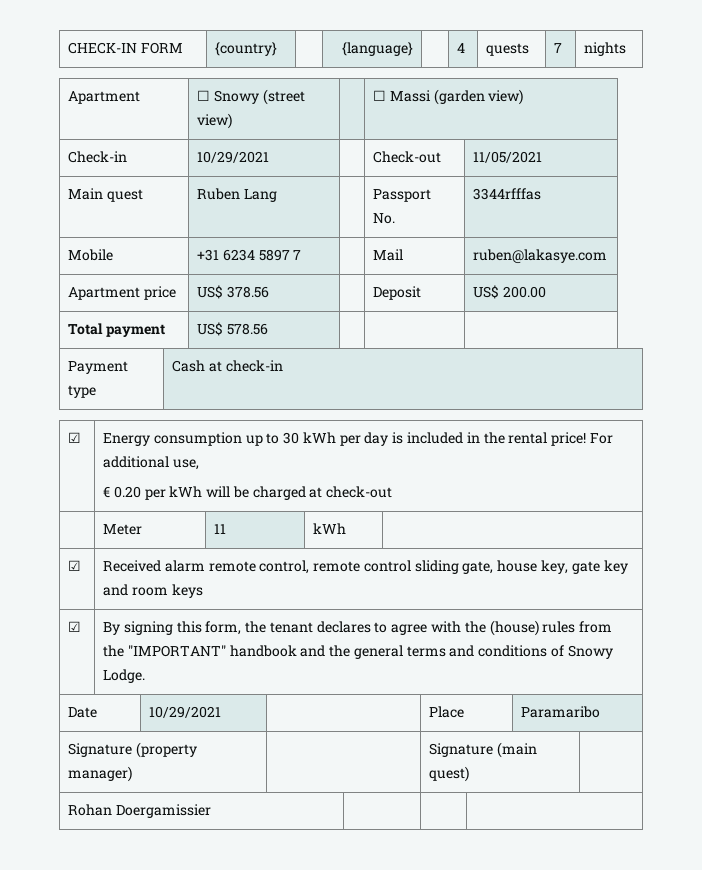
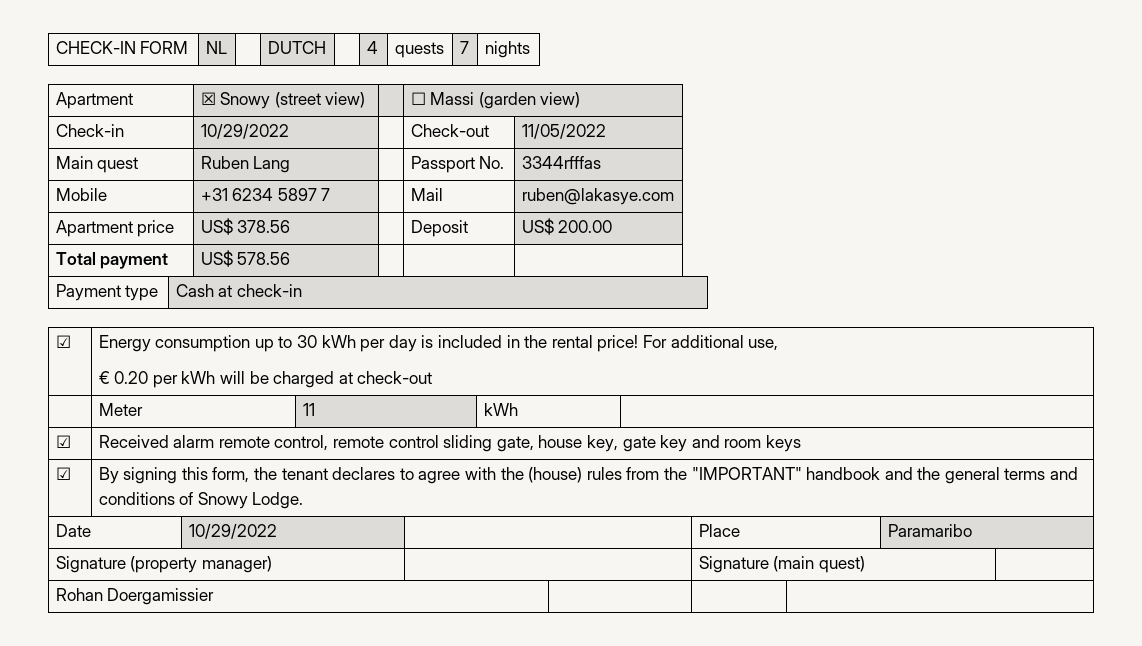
- CHECK-IN FORM | {country} | | {language} | | 4 | quests | 7 | nights
+ CHECK-IN FORM | NL | | DUTCH | | 4 | quests | 7 | nights
- Apartment | ☐ Snowy (street view) | | ☐ Massi (garden view)
+ Apartment | ☒ Snowy (street view) | | ☐ Massi (garden view)
- Check-in | 10/29/2021 | | Check-out | 11/05/2021
+ Check-in | 10/29/2022 | | Check-out | 11/05/2022
- Date | 10/29/2021 | | Place | Paramaribo
+ Date | 10/29/2022 | | Place | Paramaribo

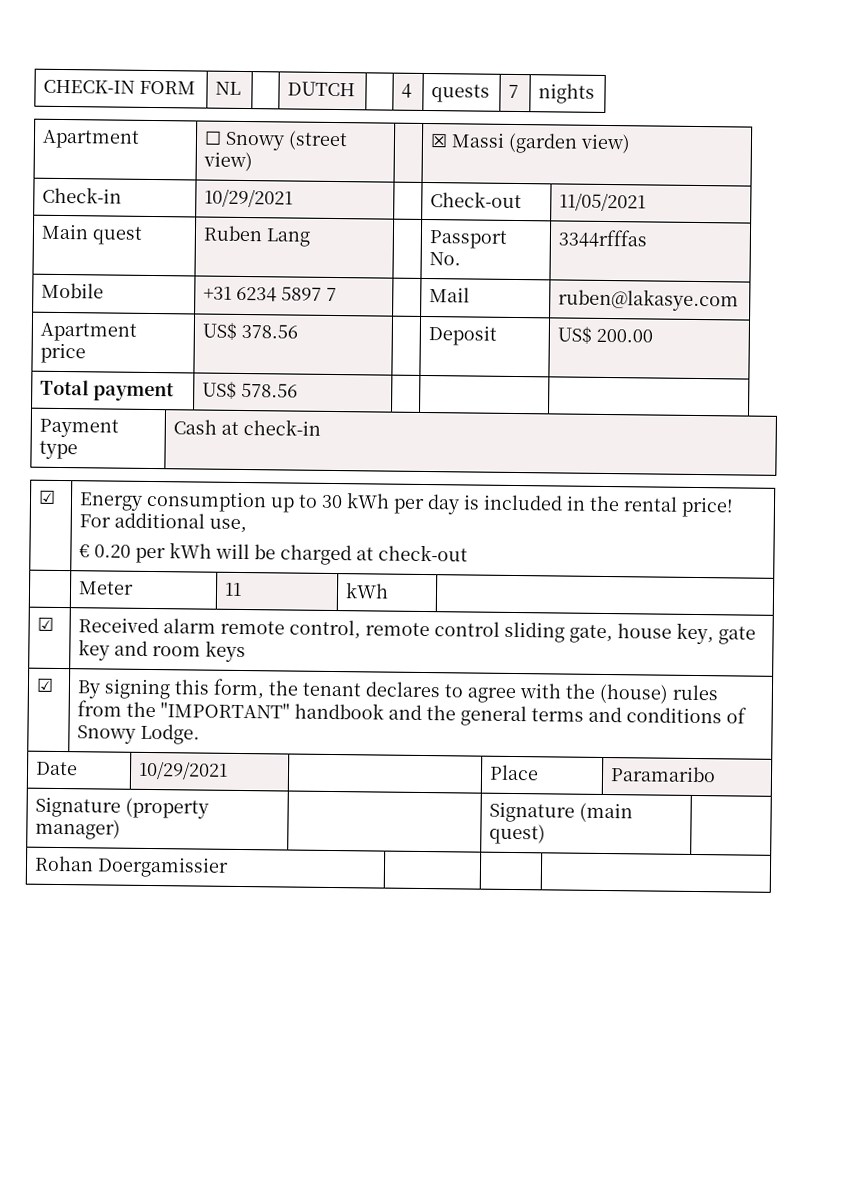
- Apartment | ☒ Snowy (street view) | | ☐ Massi (garden view)
+ Apartment | ☐ Snowy (street view) | | ☒ Massi (garden view)
- Check-in | 10/29/2022 | | Check-out | 11/05/2022
+ Check-in | 10/29/2021 | | Check-out | 11/05/2021
- Date | 10/29/2022 | | Place | Paramaribo
+ Date | 10/29/2021 | | Place | Paramaribo

